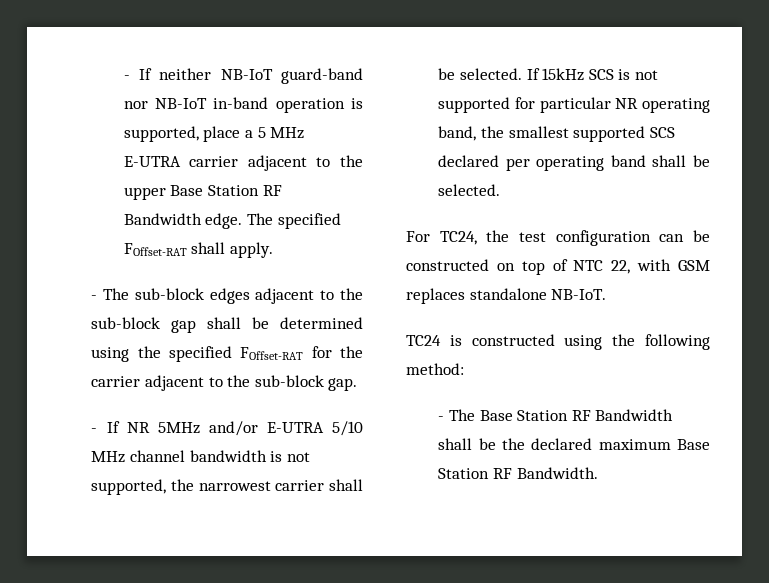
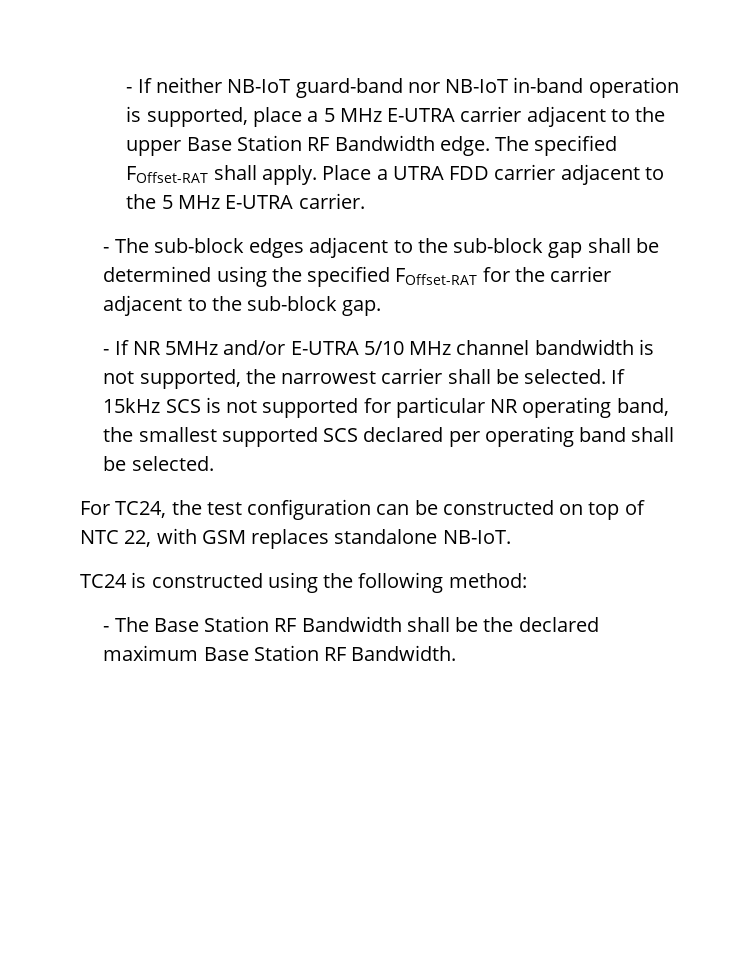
+ Place a UTRA FDD carrier adjacent to the 5 MHz E-UTRA carrier.

